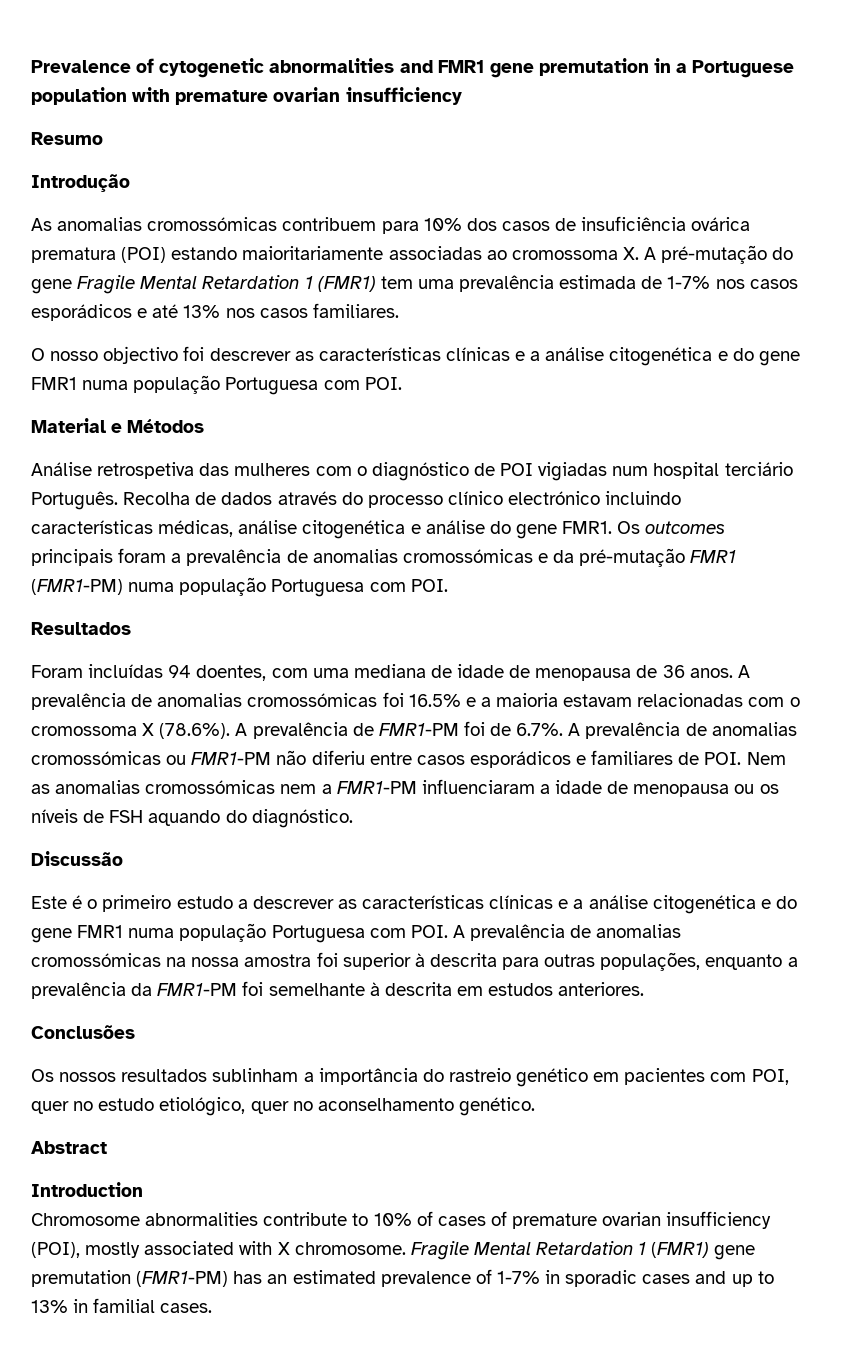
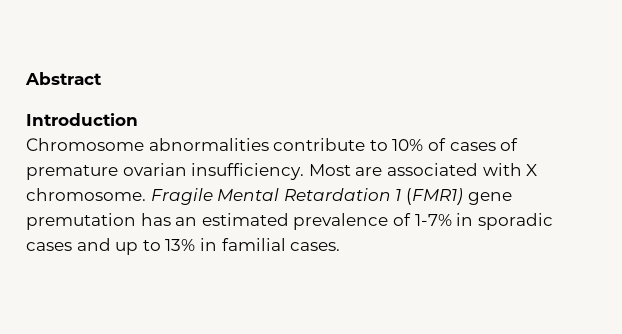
- Prevalence of cytogenetic abnormalities and FMR1 gene premutation in a Portuguese population with premature ovarian insufficiency
- Resumo
- Introdução
- As anomalias cromossómicas contribuem para 10% dos casos de insuficiência ovárica prematura (POI) estando maioritariamente associadas ao cromossoma X. A pré-mutação do gene Fragile Mental Retardation 1 (FMR1) tem uma prevalência estimada de 1-7% nos casos esporádicos e até 13% nos casos familiares.
- O nosso objectivo foi descrever as características clínicas e a análise citogenética e do gene FMR1 numa população Portuguesa com POI.
- Material e Métodos
- Análise retrospetiva das mulheres com o diagnóstico de POI vigiadas num hospital terciário Português. Recolha de dados através do processo clínico electrónico incluindo características médicas, análise citogenética e análise do gene FMR1. Os outcomes principais foram a prevalência de anomalias cromossómicas e da pré-mutação FMR1 (FMR1-PM) numa população Portuguesa com POI.
- Resultados
- Foram incluídas 94 doentes, com uma mediana de idade de menopausa de 36 anos. A prevalência de anomalias cromossómicas foi 16.5% e a maioria estavam relacionadas com o cromossoma X (78.6%). A prevalência de FMR1-PM foi de 6.7%. A prevalência de anomalias cromossómicas ou FMR1-PM não diferiu entre casos esporádicos e familiares de POI. Nem as anomalias cromossómicas nem a FMR1-PM influenciaram a idade de menopausa ou os níveis de FSH aquando do diagnóstico.
- Discussão
- Este é o primeiro estudo a descrever as características clínicas e a análise citogenética e do gene FMR1 numa população Portuguesa com POI. A prevalência de anomalias cromossómicas na nossa amostra foi superior à descrita para outras populações, enquanto a prevalência da FMR1-PM foi semelhante à descrita em estudos anteriores.
- Conclusões
- Os nossos resultados sublinham a importância do rastreio genético em pacientes com POI, quer no estudo etiológico, quer no aconselhamento genético.
- Chromosome abnormalities contribute to 10% of cases of premature ovarian insufficiency (POI), mostly associated with X chromosome.
+ Chromosome abnormalities contribute to 10% of cases of premature ovarian insufficiency. Most are associated with X chromosome.
- Fragile Mental Retardation 1 (FMR1) gene premutation (FMR1-PM) has an estimated prevalence of 1-7% in sporadic cases and up to 13% in familial cases.
+ Fragile Mental Retardation 1 (FMR1) gene premutation has an estimated prevalence of 1-7% in sporadic cases and up to 13% in familial cases.

